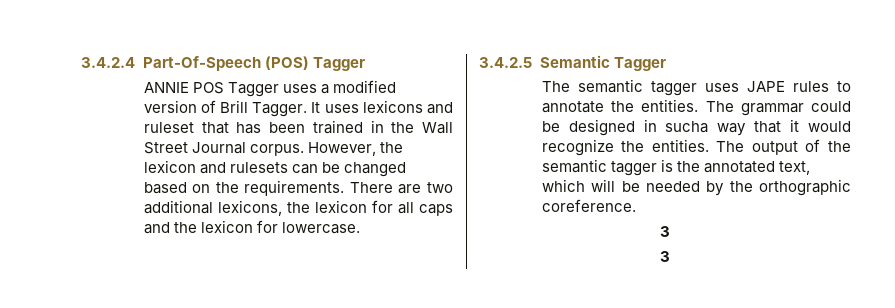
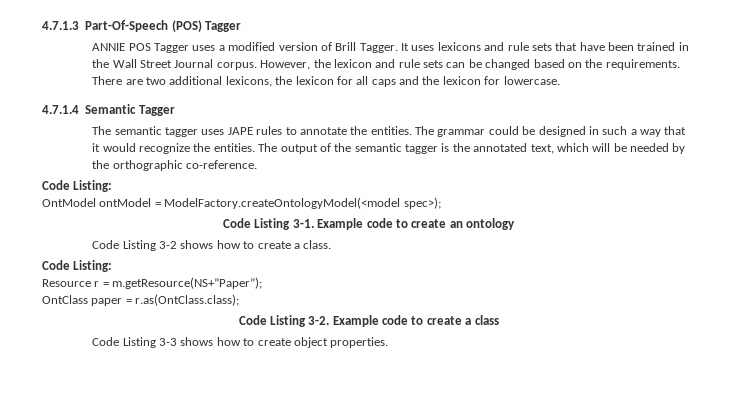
- 3.4.2.4 Part-Of-Speech (POS) Tagger
+ 4.7.1.3 Part-Of-Speech (POS) Tagger
- It uses lexicons and ruleset that has been trained in the Wall Street Journal corpus.
+ It uses lexicons and rule sets that have been trained in the Wall Street Journal corpus.
- However, the lexicon and rulesets can be changed based on the requirements.
+ However, the lexicon and rule sets can be changed based on the requirements.
- 3.4.2.5 Semantic Tagger
+ 4.7.1.4 Semantic Tagger
- The grammar could be designed in sucha way that it would recognize the entities.
+ The grammar could be designed in such a way that it would recognize the entities.
- The output of the semantic tagger is the annotated text, which will be needed by the orthographic coreference.
- 3
- 3
+ The output of the semantic tagger is the annotated text, which will be needed by the orthographic co-reference.
+ Code Listing:
+ OntModel ontModel = ModelFactory.createOntologyModel(<model spec>);
+ Code Listing 3-1. Example code to create an ontology
+ Code Listing 3-2 shows how to create a class.
+ Code Listing:
+ Resource r = m.getResource(NS+”Paper”);
+ OntClass paper = r.as(OntClass.class);
+ Code Listing 3-2. Example code to create a class
+ Code Listing 3-3 shows how to create object properties.

